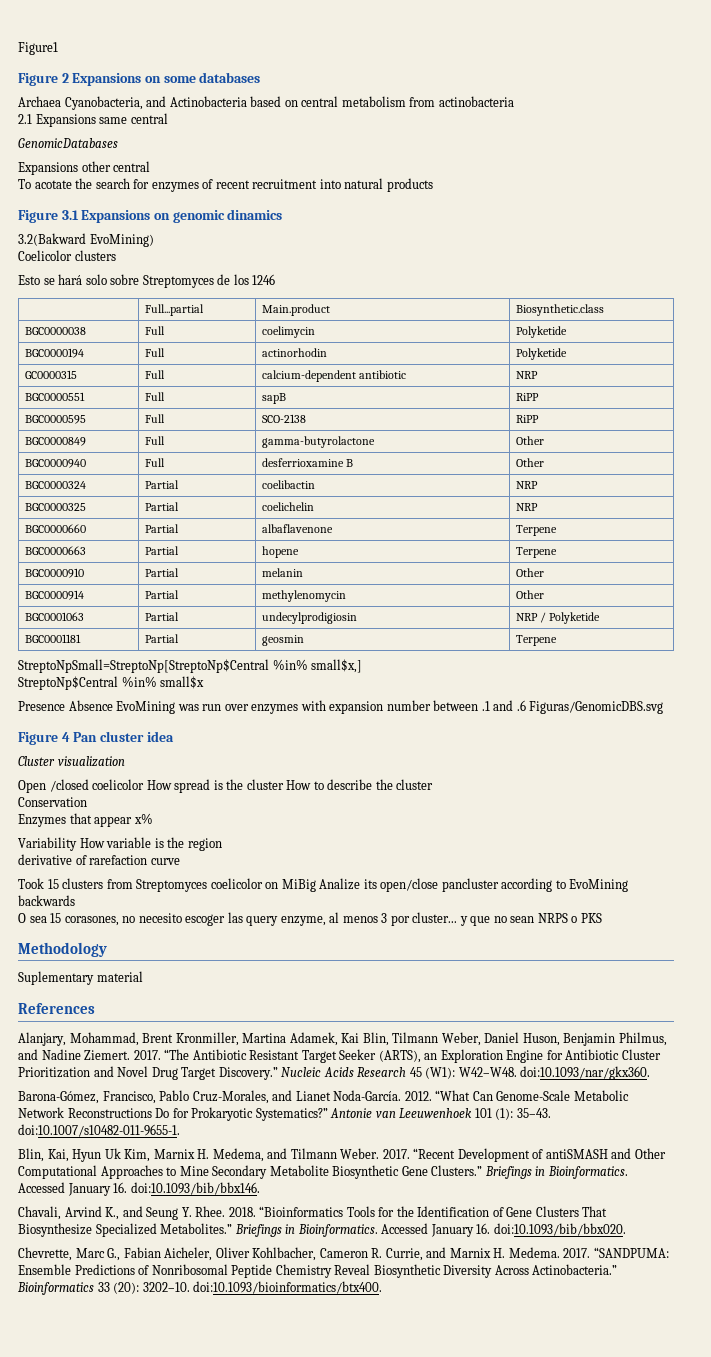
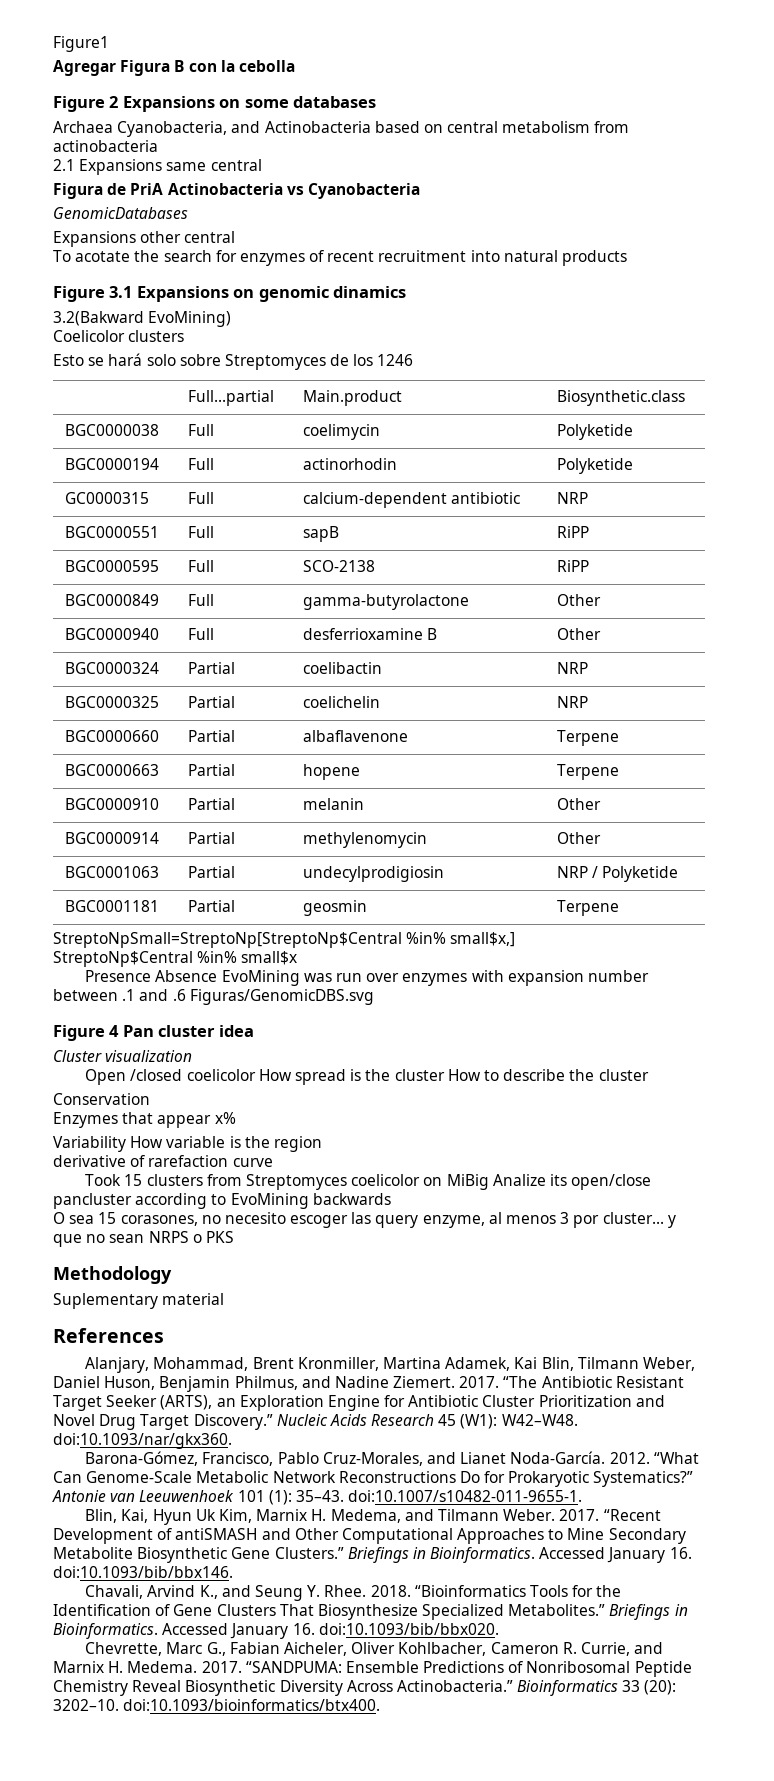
+ Agregar Figura B con la cebolla
+ Figura de PriA Actinobacteria vs Cyanobacteria

